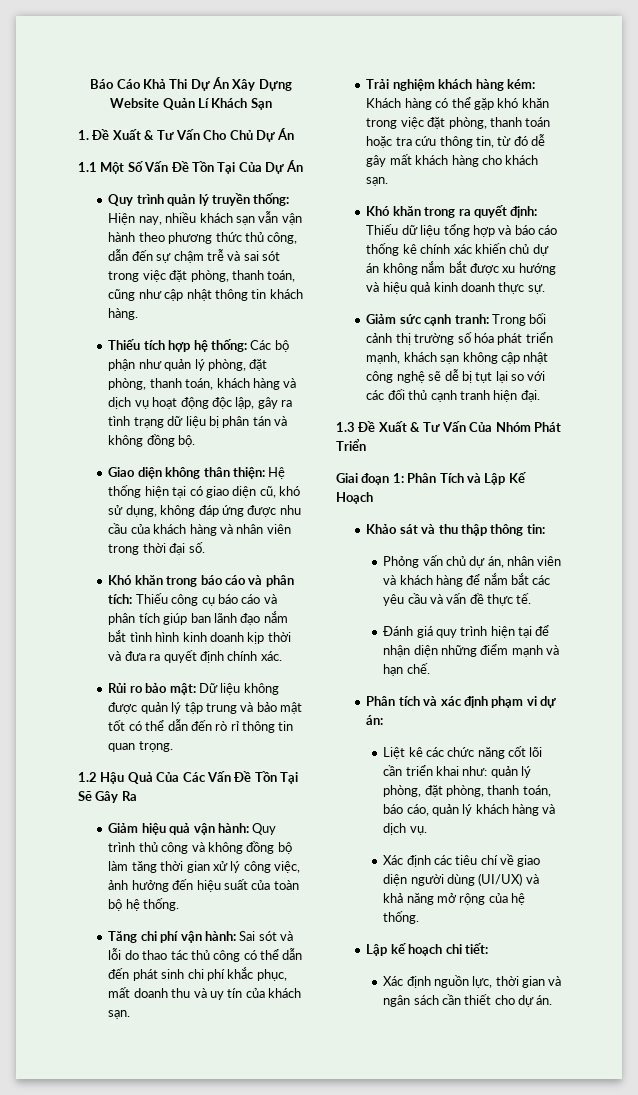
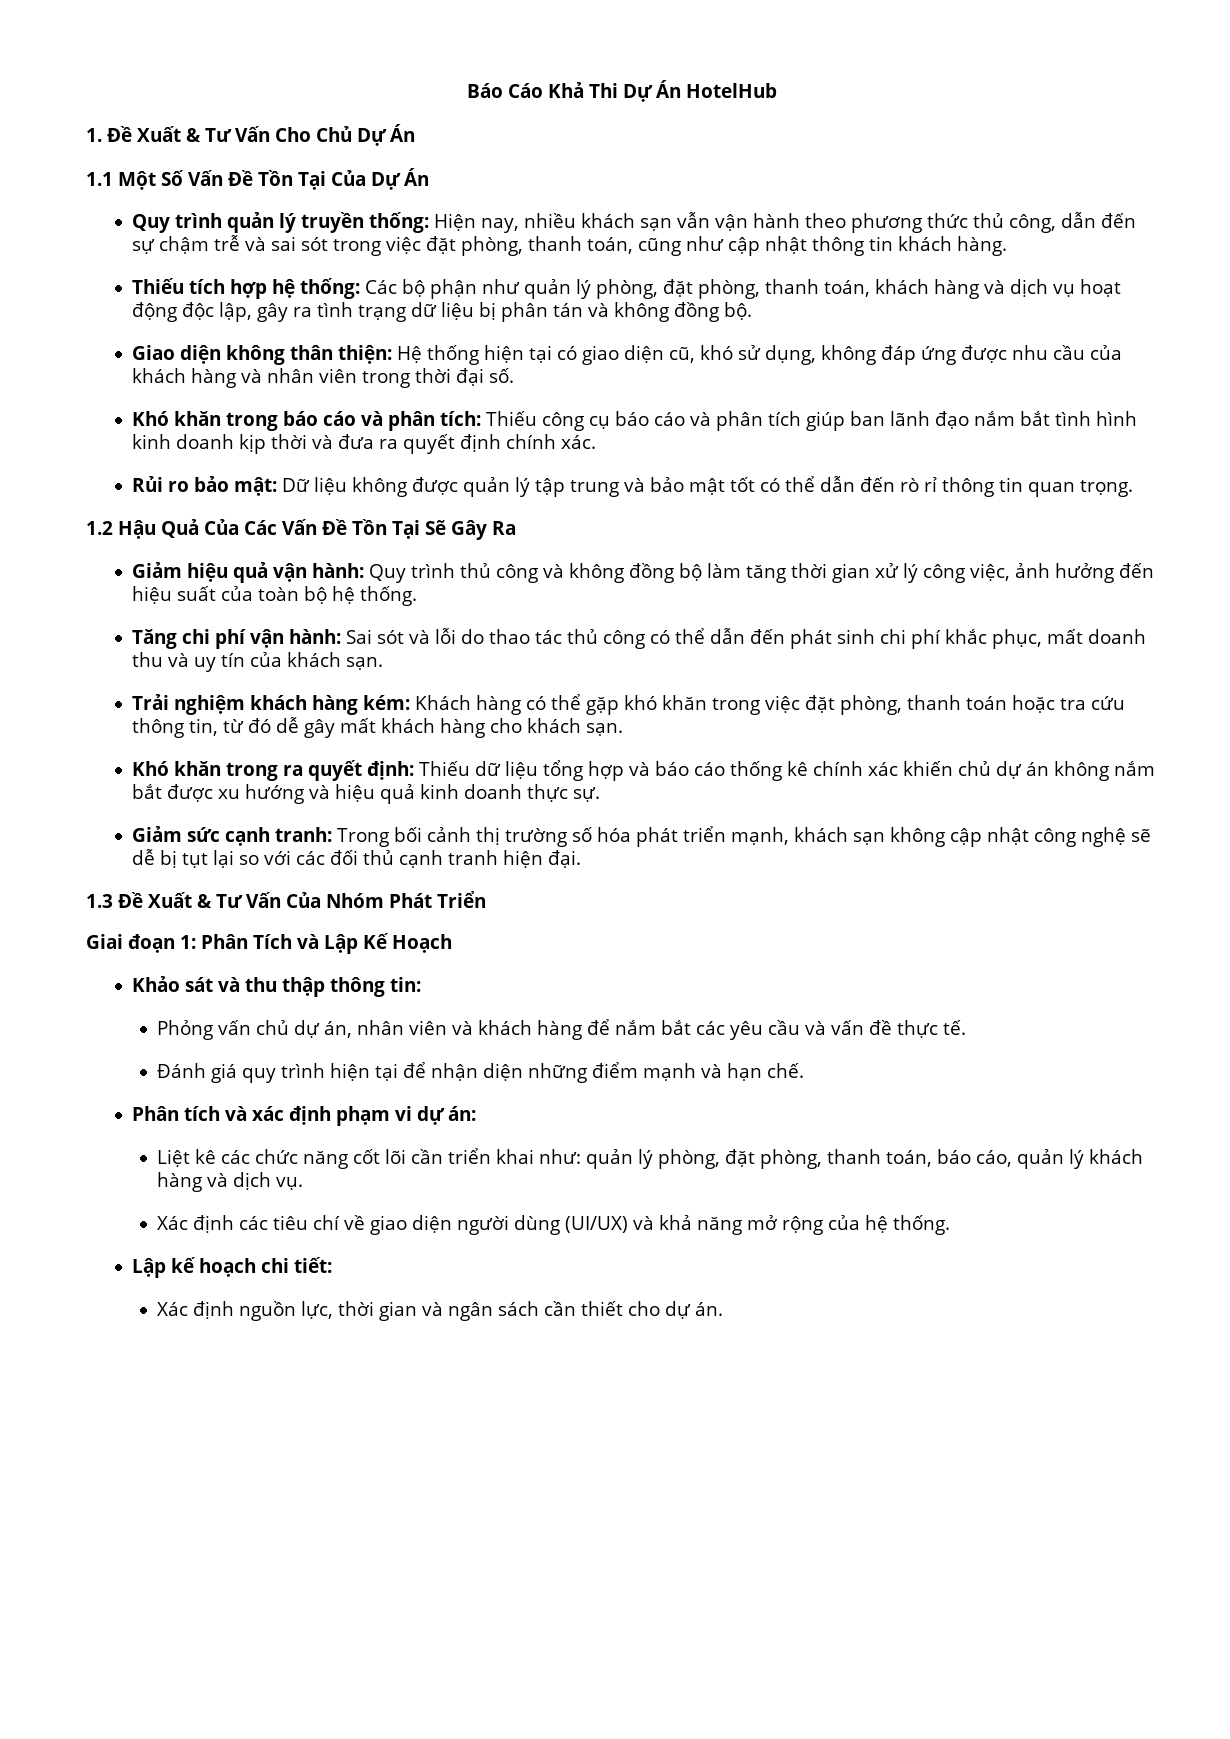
- Báo Cáo Khả Thi Dự Án Xây Dựng Website Quản Lí Khách Sạn
+ Báo Cáo Khả Thi Dự Án HotelHub

